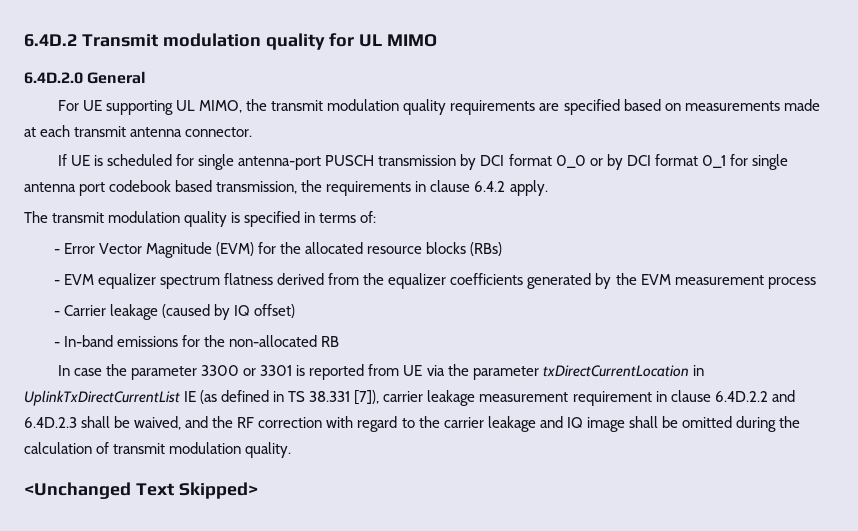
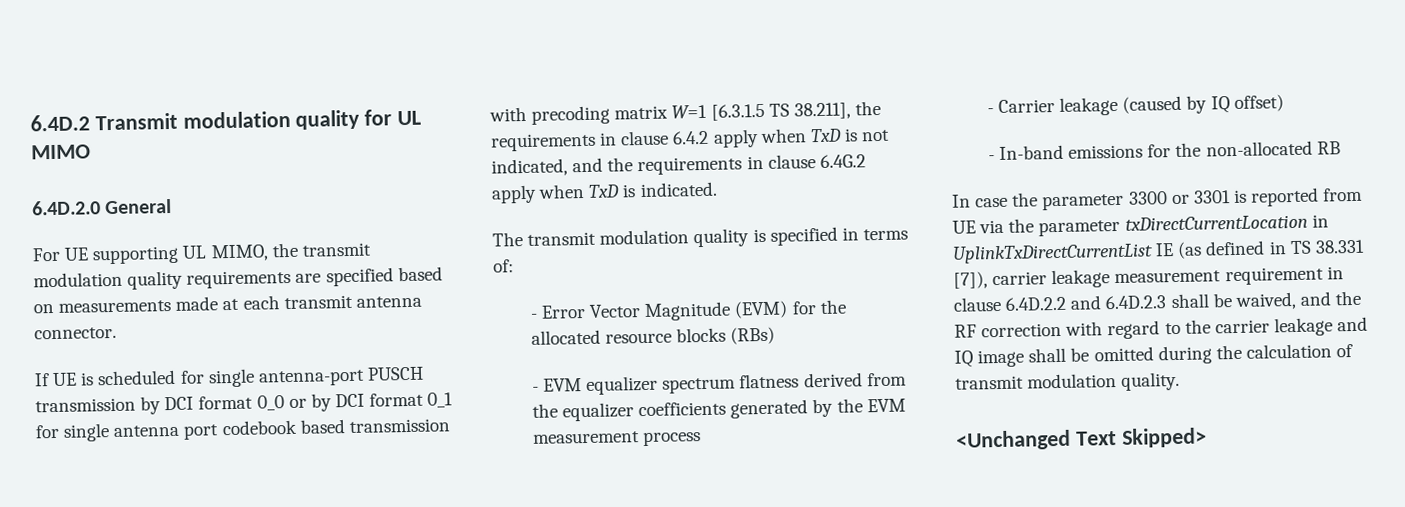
- If UE is scheduled for single antenna-port PUSCH transmission by DCI format 0_0 or by DCI format 0_1 for single antenna port codebook based transmission, the requirements in clause 6.4.2 apply.
+ If UE is scheduled for single antenna-port PUSCH transmission by DCI format 0_0 or by DCI format 0_1 for single antenna port codebook based transmission with precoding matrix W=1 [6.3.1.5 TS 38.211], the requirements in clause 6.4.2 apply when TxD is not indicated, and the requirements in clause 6.4G.2 apply when TxD is indicated.

